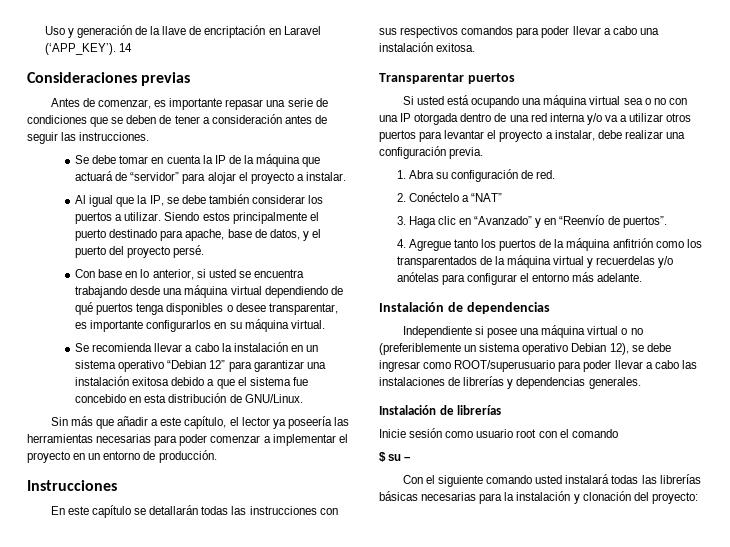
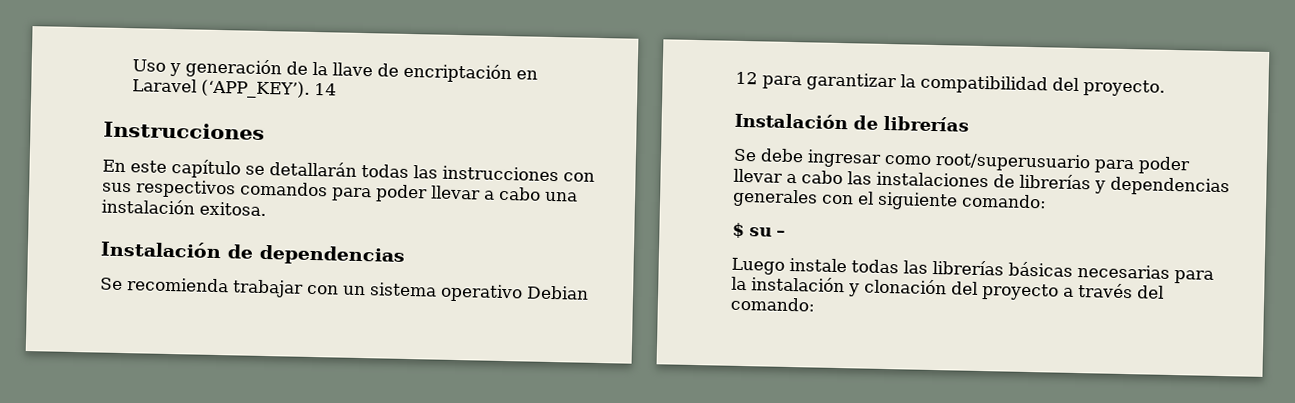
- Consideraciones previas
- Antes de comenzar, es importante repasar una serie de condiciones que se deben de tener a consideración antes de seguir las instrucciones.
- Se debe tomar en cuenta la IP de la máquina que actuará de “servidor” para alojar el proyecto a instalar.
- Al igual que la IP, se debe también considerar los puertos a utilizar. Siendo estos principalmente el puerto destinado para apache, base de datos, y el puerto del proyecto persé.
- Con base en lo anterior, si usted se encuentra trabajando desde una máquina virtual dependiendo de qué puertos tenga disponibles o desee transparentar, es importante configurarlos en su máquina virtual.
- Se recomienda llevar a cabo la instalación en un sistema operativo “Debian 12” para garantizar una instalación exitosa debido a que el sistema fue concebido en esta distribución de GNU/Linux.
- Sin más que añadir a este capítulo, el lector ya poseería las herramientas necesarias para poder comenzar a implementar el proyecto en un entorno de producción.
- Transparentar puertos
- Si usted está ocupando una máquina virtual sea o no con una IP otorgada dentro de una red interna y/o va a utilizar otros puertos para levantar el proyecto a instalar, debe realizar una configuración previa.
- 1. Abra su configuración de red.
- 2. Conéctelo a “NAT”
- 3. Haga clic en “Avanzado” y en “Reenvío de puertos”.
- 4. Agregue tanto los puertos de la máquina anfitrión como los transparentados de la máquina virtual y recuerdelas y/o anótelas para configurar el entorno más adelante.
  Instalación de dependencias
- Independiente si posee una máquina virtual o no (preferiblemente un sistema operativo Debian 12), se debe ingresar como ROOT/superusuario para poder llevar a cabo las instalaciones de librerías y dependencias generales.
+ Se recomienda trabajar con un sistema operativo Debian 12 para garantizar la compatibilidad del proyecto.
  Instalación de librerías
- Inicie sesión como usuario root con el comando
+ Se debe ingresar como root/superusuario para poder llevar a cabo las instalaciones de librerías y dependencias generales con el siguiente comando:
  $ su –
- Con el siguiente comando usted instalará todas las librerías básicas necesarias para la instalación y clonación del proyecto:
+ Luego instale todas las librerías básicas necesarias para la instalación y clonación del proyecto a través del comando:

